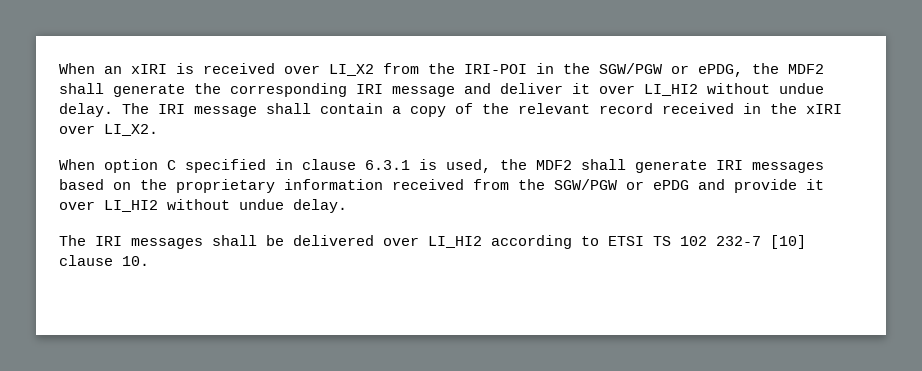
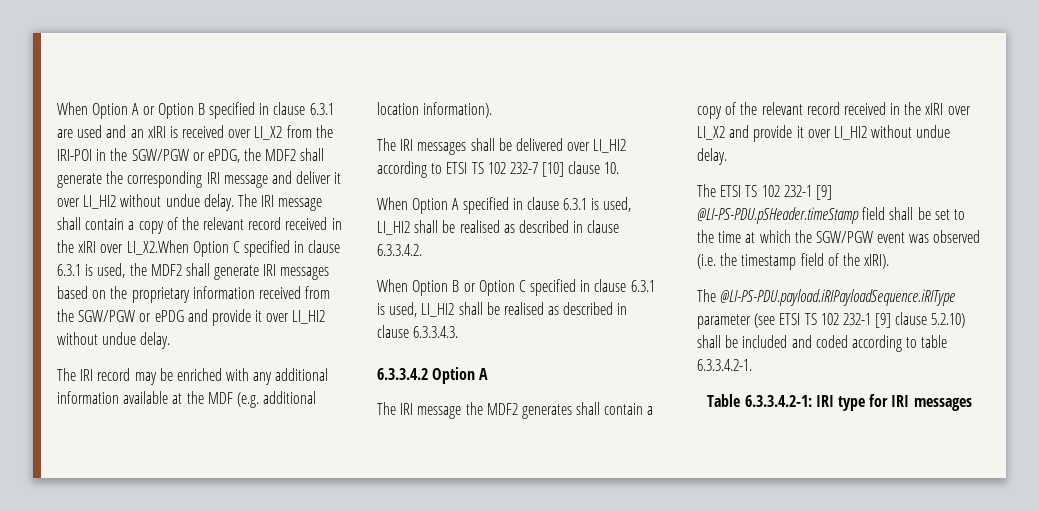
- When an xIRI is received over LI_X2 from the IRI-POI in the SGW/PGW or ePDG, the MDF2 shall generate the corresponding IRI message and deliver it over LI_HI2 without undue delay.
+ When Option A or Option B specified in clause 6.3.1 are used and an xIRI is received over LI_X2 from the IRI-POI in the SGW/PGW or ePDG, the MDF2 shall generate the corresponding IRI message and deliver it over LI_HI2 without undue delay.
- The IRI message shall contain a copy of the relevant record received in the xIRI over LI_X2.
- When option C specified in clause 6.3.1 is used, the MDF2 shall generate IRI messages based on the proprietary information received from the SGW/PGW or ePDG and provide it over LI_HI2 without undue delay.
+ The IRI message shall contain a copy of the relevant record received in the xIRI over LI_X2.When Option C specified in clause 6.3.1 is used, the MDF2 shall generate IRI messages based on the proprietary information received from the SGW/PGW or ePDG and provide it over LI_HI2 without undue delay.
+ The IRI record may be enriched with any additional information available at the MDF (e.g. additional location information).
+ When Option A specified in clause 6.3.1 is used, LI_HI2 shall be realised as described in clause 6.3.3.4.2.
+ When Option B or Option C specified in clause 6.3.1 is used, LI_HI2 shall be realised as described in clause 6.3.3.4.3.
+ 6.3.3.4.2 Option A
+ The IRI message the MDF2 generates shall contain a copy of the relevant record received in the xIRI over LI_X2 and provide it over LI_HI2 without undue delay.
+ The ETSI TS 102 232-1 [9] @LI-PS-PDU.pSHeader.timeStamp field shall be set to the time at which the SGW/PGW event was observed (i.e. the timestamp field of the xIRI).
+ The @LI-PS-PDU.payload.iRIPayloadSequence.iRIType parameter (see ETSI TS 102 232-1 [9] clause 5.2.10) shall be included and coded according to table 6.3.3.4.2-1.
+ Table 6.3.3.4.2-1: IRI type for IRI messages

